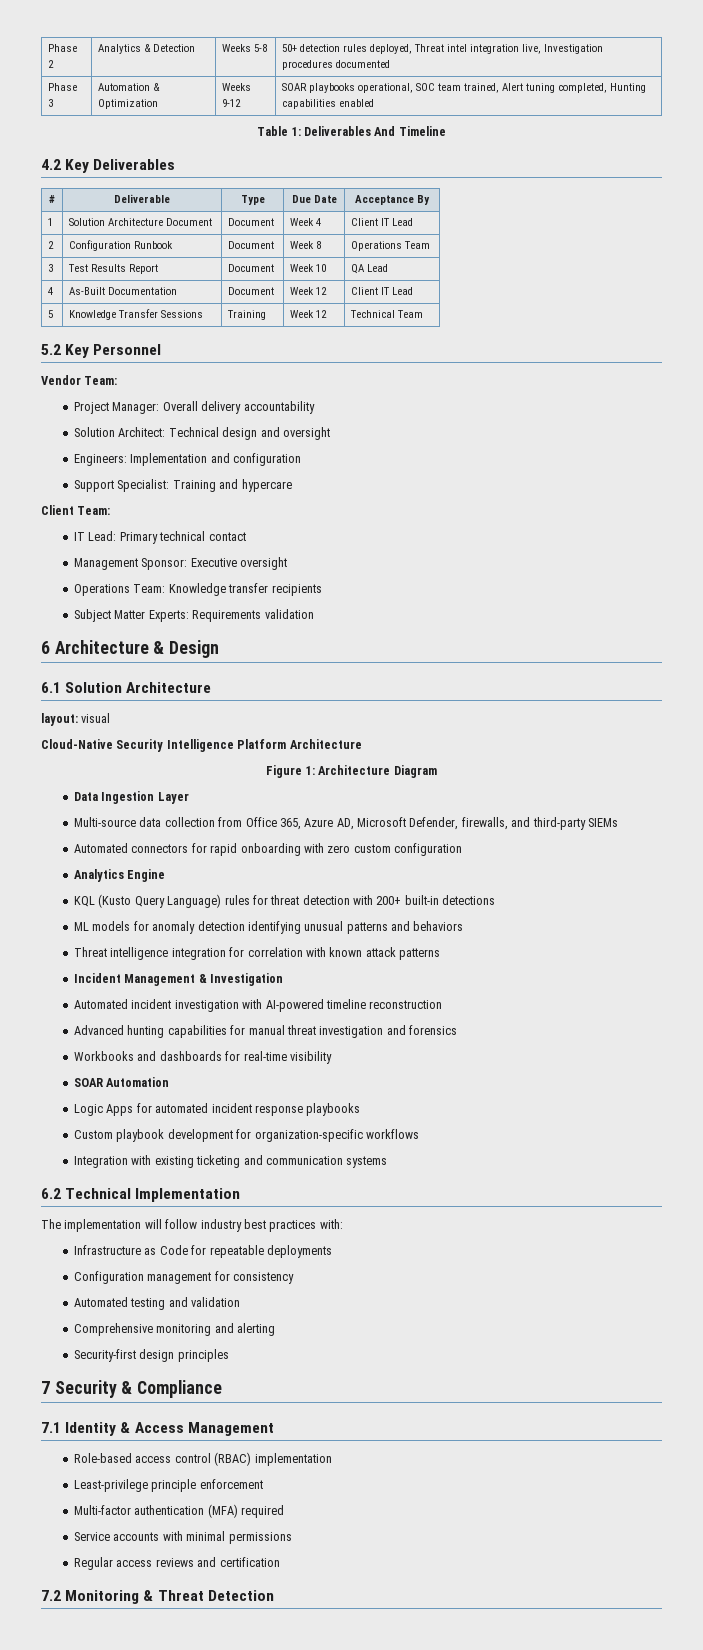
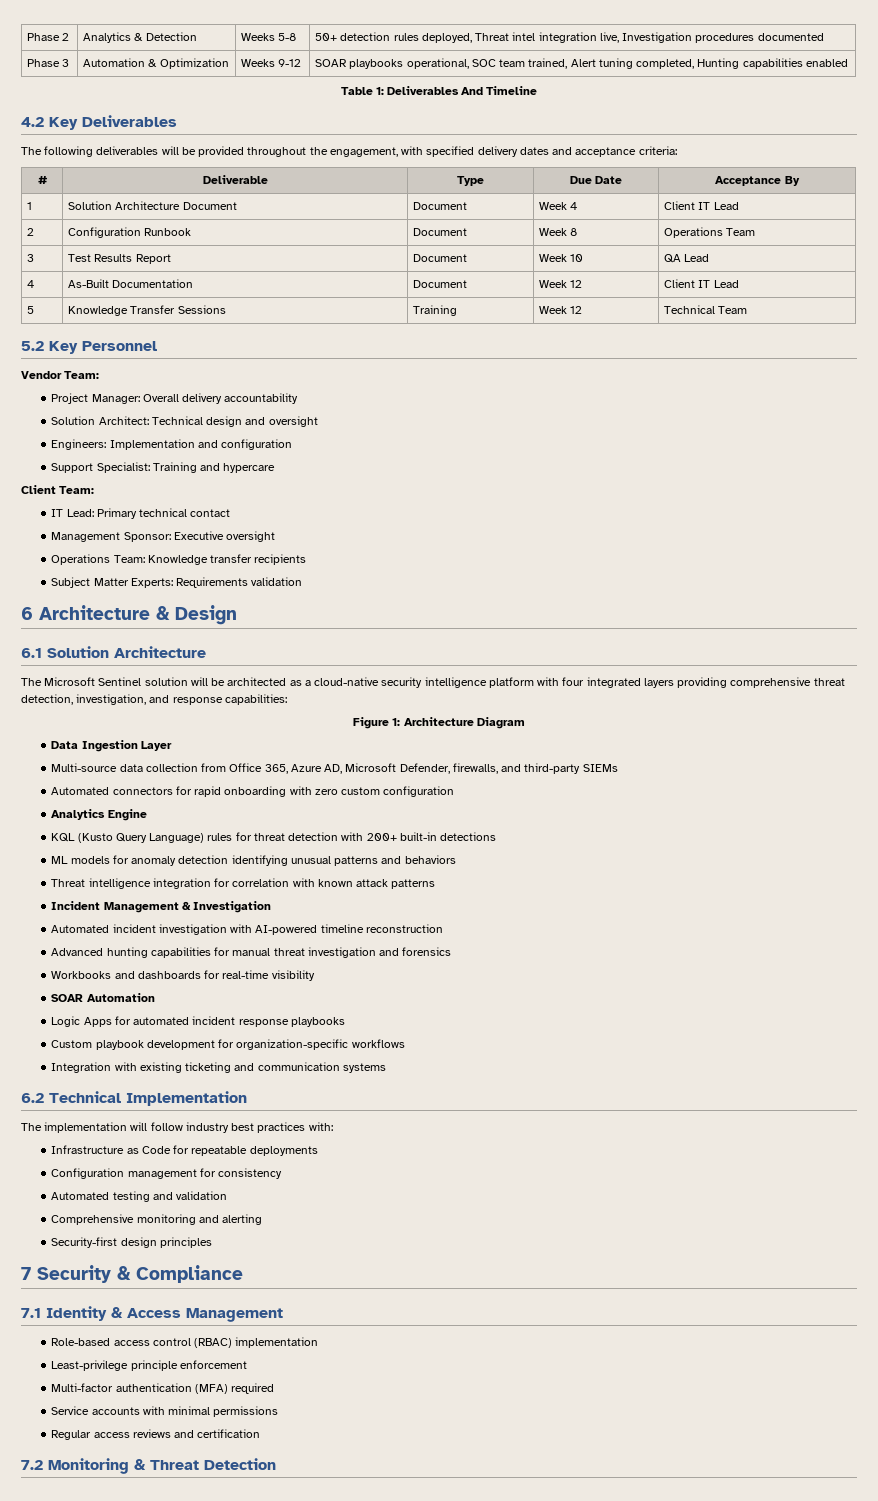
+ The following deliverables will be provided throughout the engagement, with specified delivery dates and acceptance criteria:
- layout: visual
- Cloud-Native Security Intelligence Platform Architecture
+ The Microsoft Sentinel solution will be architected as a cloud-native security intelligence platform with four integrated layers providing comprehensive threat detection, investigation, and response capabilities:

